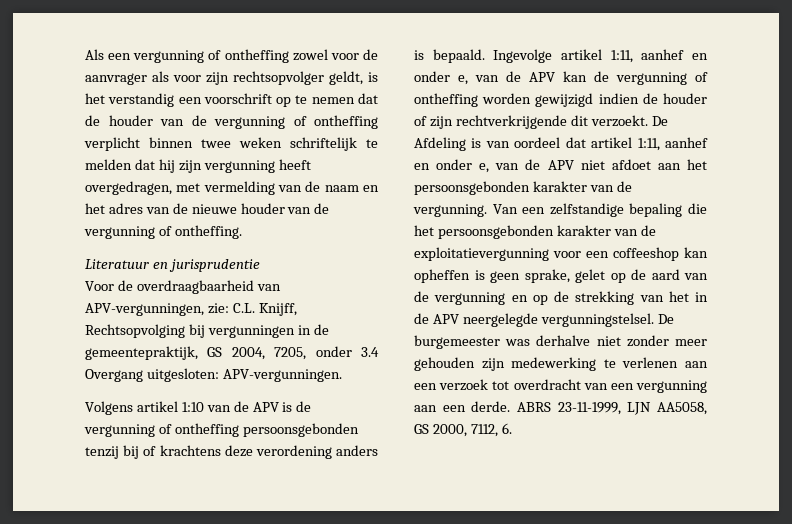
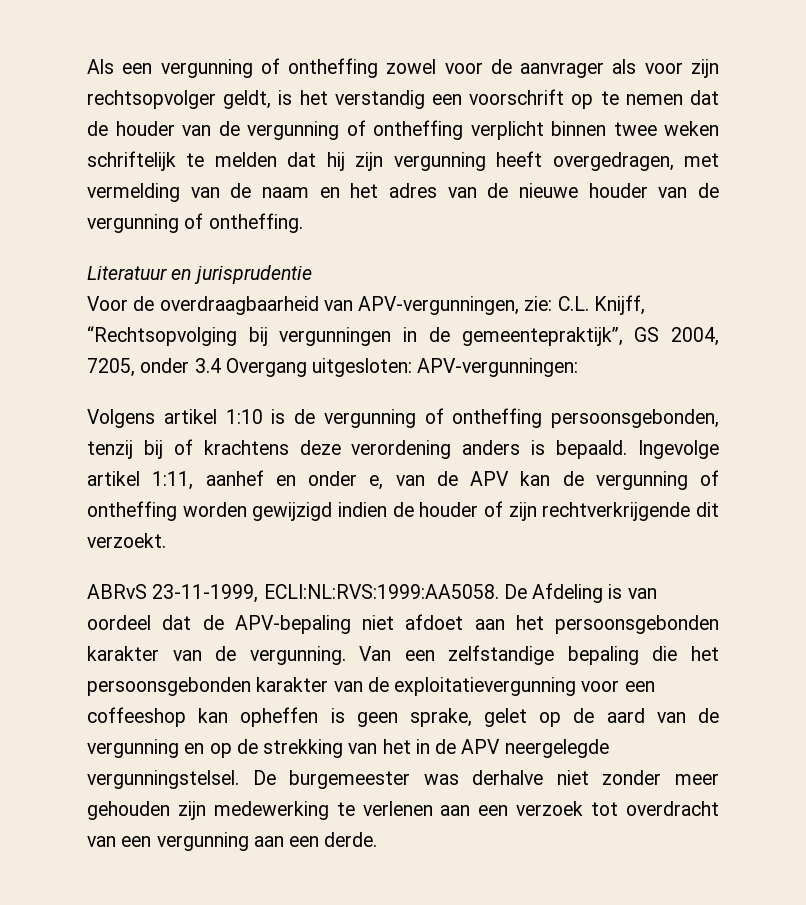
- Voor de overdraagbaarheid van APV-vergunningen, zie: C.L. Knijff, Rechtsopvolging bij vergunningen in de gemeentepraktijk, GS 2004, 7205, onder 3.4 Overgang uitgesloten: APV-vergunningen.
+ Voor de overdraagbaarheid van APV-vergunningen, zie: C.L. Knijff, “Rechtsopvolging bij vergunningen in de gemeentepraktijk”, GS 2004, 7205, onder 3.4 Overgang uitgesloten: APV-vergunningen:
- Volgens artikel 1:10 van de APV is de vergunning of ontheffing persoonsgebonden tenzij bij of krachtens deze verordening anders is bepaald.
+ Volgens artikel 1:10 is de vergunning of ontheffing persoonsgebonden, tenzij bij of krachtens deze verordening anders is bepaald.
- Ingevolge artikel 1:11, aanhef en onder e, van de APV kan de vergunning of ontheffing worden gewijzigd indien de houder of zijn rechtverkrijgende dit verzoekt. De Afdeling is van oordeel dat artikel 1:11, aanhef en onder e, van de APV niet afdoet aan het persoonsgebonden karakter van de vergunning.
+ Ingevolge artikel 1:11, aanhef en onder e, van de APV kan de vergunning of ontheffing worden gewijzigd indien de houder of zijn rechtverkrijgende dit verzoekt.
+ ABRvS 23-11-1999, ECLI:NL:RVS:1999:AA5058. De Afdeling is van oordeel dat de APV-bepaling niet afdoet aan het persoonsgebonden karakter van de vergunning.
- ABRS 23-11-1999, LJN AA5058, GS 2000, 7112, 6.

